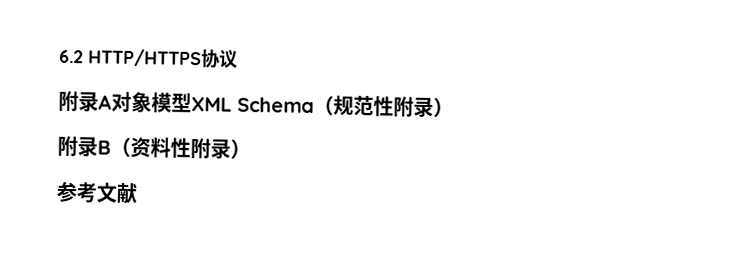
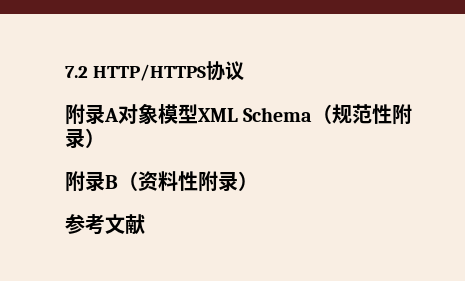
- 6.2 HTTP/HTTPS协议
+ 7.2 HTTP/HTTPS协议

